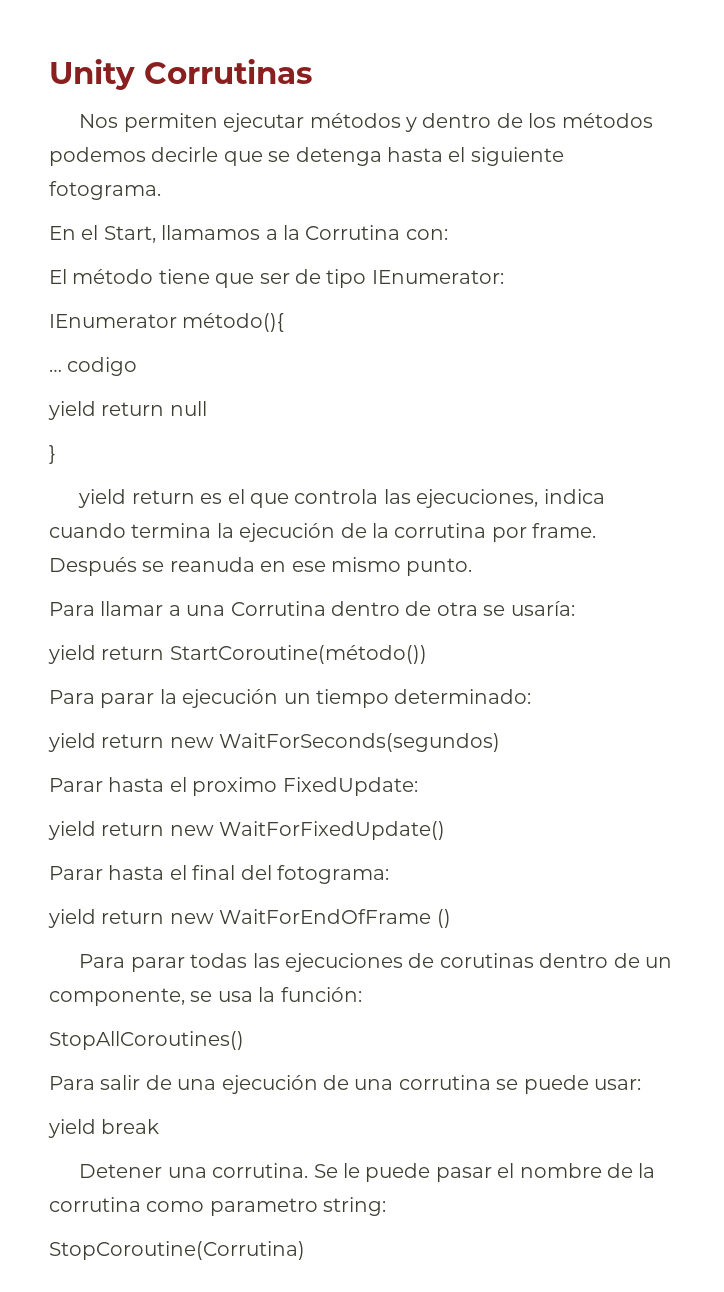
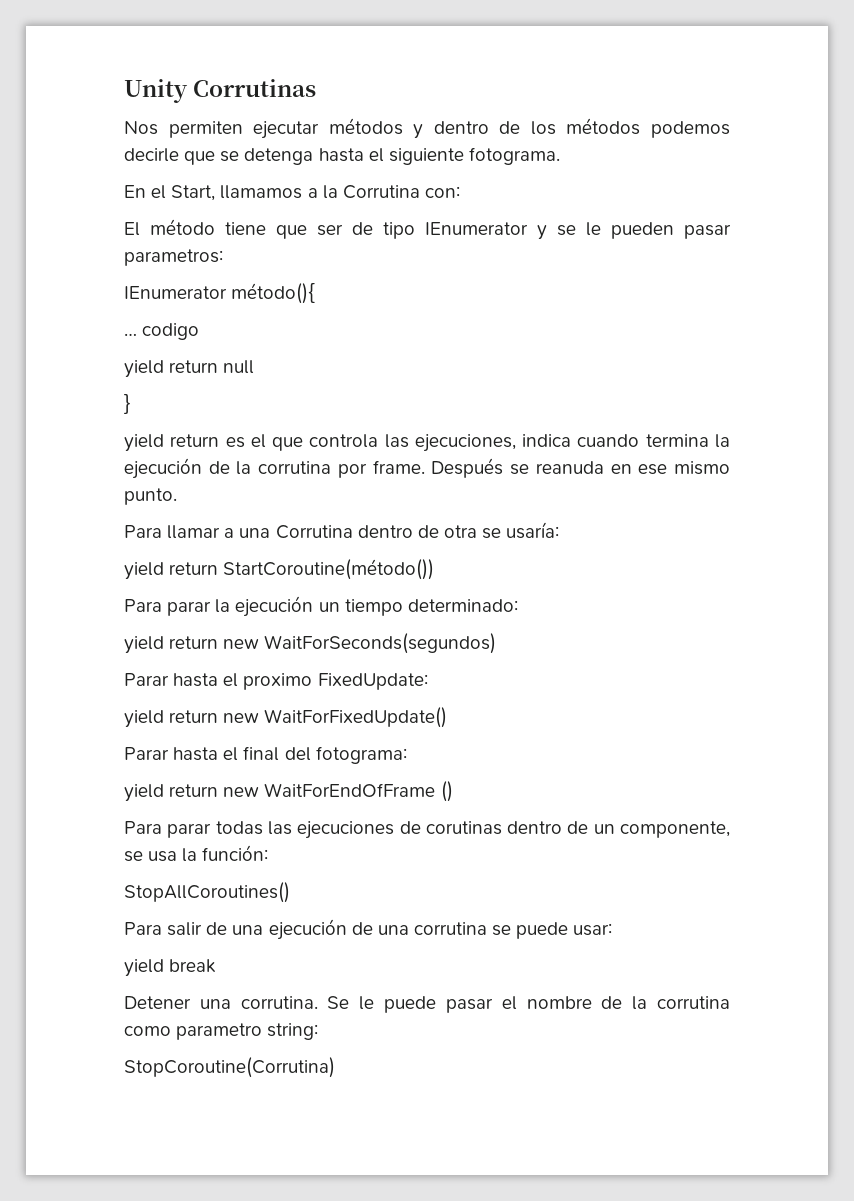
- El método tiene que ser de tipo IEnumerator:
+ El método tiene que ser de tipo IEnumerator y se le pueden pasar parametros:

